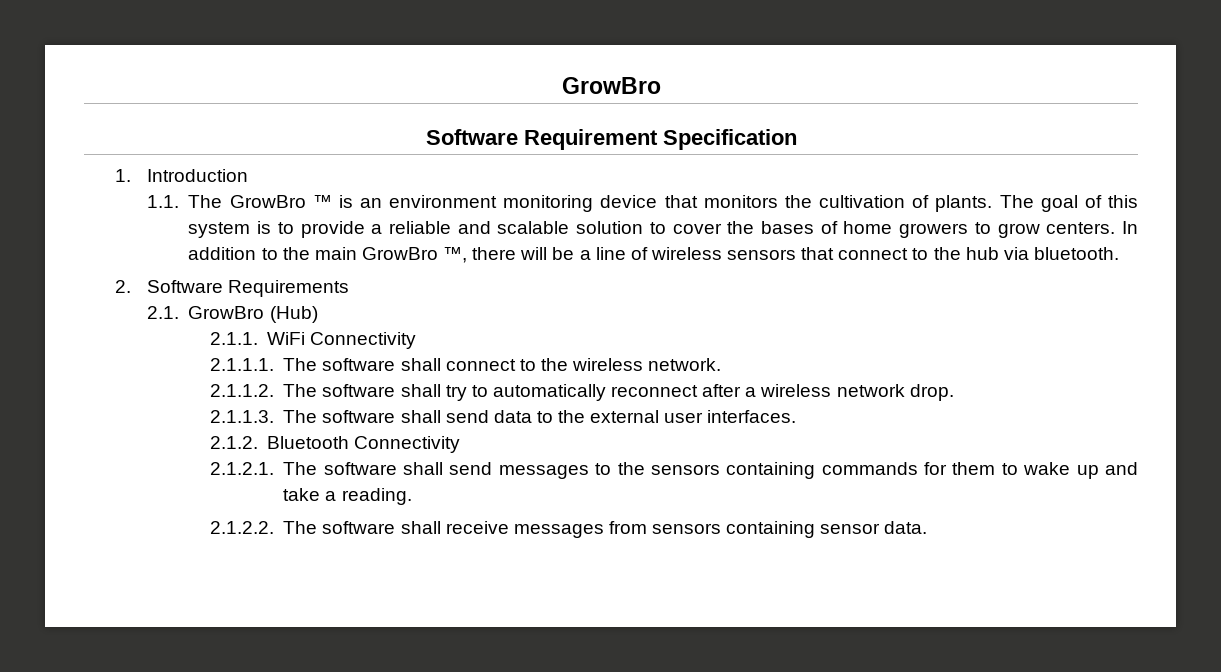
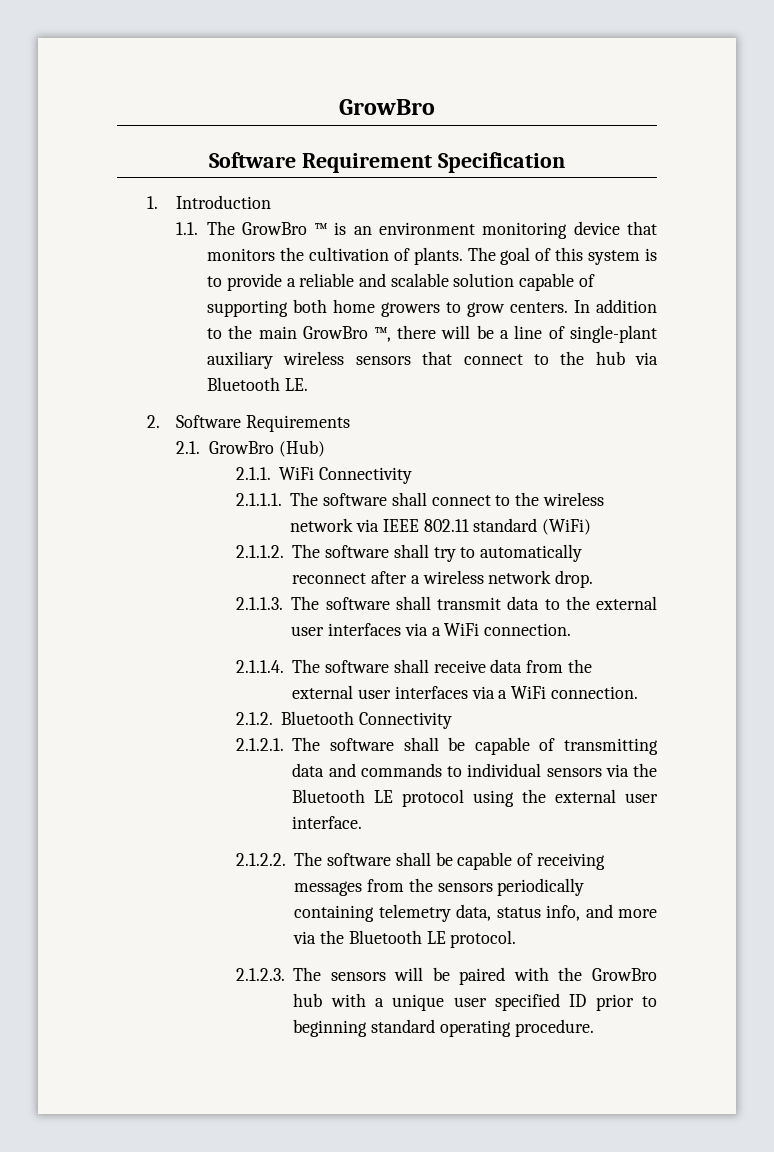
- The goal of this system is to provide a reliable and scalable solution to cover the bases of home growers to grow centers.
+ The goal of this system is to provide a reliable and scalable solution capable of supporting both home growers to grow centers.
- In addition to the main GrowBro ™, there will be a line of wireless sensors that connect to the hub via bluetooth.
+ In addition to the main GrowBro ™, there will be a line of single-plant auxiliary wireless sensors that connect to the hub via Bluetooth LE.
- 2.1.1.1. The software shall connect to the wireless network.
+ 2.1.1.1. The software shall connect to the wireless network via IEEE 802.11 standard (WiFi)
- 2.1.1.3. The software shall send data to the external user interfaces.
+ 2.1.1.3. The software shall transmit data to the external user interfaces via a WiFi connection.
+ 2.1.1.4. The software shall receive data from the external user interfaces via a WiFi connection.
- 2.1.2.1. The software shall send messages to the sensors containing commands for them to wake up and take a reading.
- 2.1.2.2. The software shall receive messages from sensors containing sensor data.
+ 2.1.2.1. The software shall be capable of transmitting data and commands to individual sensors via the Bluetooth LE protocol using the external user interface.
+ 2.1.2.2. The software shall be capable of receiving messages from the sensors periodically containing telemetry data, status info, and more via the Bluetooth LE protocol.
+ 2.1.2.3. The sensors will be paired with the GrowBro hub with a unique user specified ID prior to beginning standard operating procedure.

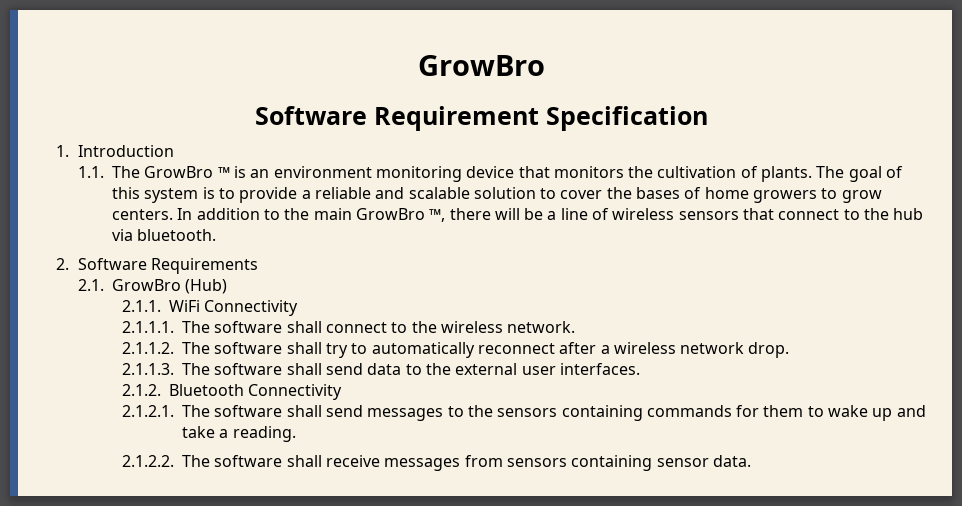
- The goal of this system is to provide a reliable and scalable solution capable of supporting both home growers to grow centers.
+ The goal of this system is to provide a reliable and scalable solution to cover the bases of home growers to grow centers.
- In addition to the main GrowBro ™, there will be a line of single-plant auxiliary wireless sensors that connect to the hub via Bluetooth LE.
+ In addition to the main GrowBro ™, there will be a line of wireless sensors that connect to the hub via bluetooth.
- 2.1.1.1. The software shall connect to the wireless network via IEEE 802.11 standard (WiFi)
+ 2.1.1.1. The software shall connect to the wireless network.
- 2.1.1.3. The software shall transmit data to the external user interfaces via a WiFi connection.
- 2.1.1.4. The software shall receive data from the external user interfaces via a WiFi connection.
+ 2.1.1.3. The software shall send data to the external user interfaces.
- 2.1.2.1. The software shall be capable of transmitting data and commands to individual sensors via the Bluetooth LE protocol using the external user interface.
- 2.1.2.2. The software shall be capable of receiving messages from the sensors periodically containing telemetry data, status info, and more via the Bluetooth LE protocol.
- 2.1.2.3. The sensors will be paired with the GrowBro hub with a unique user specified ID prior to beginning standard operating procedure.
+ 2.1.2.1. The software shall send messages to the sensors containing commands for them to wake up and take a reading.
+ 2.1.2.2. The software shall receive messages from sensors containing sensor data.

